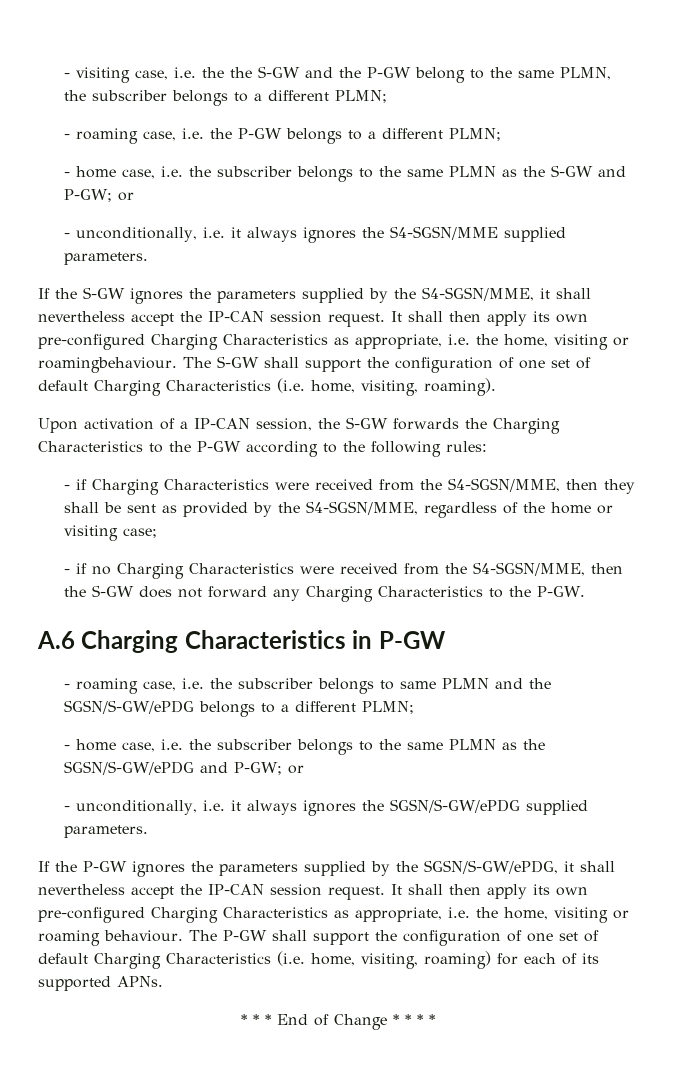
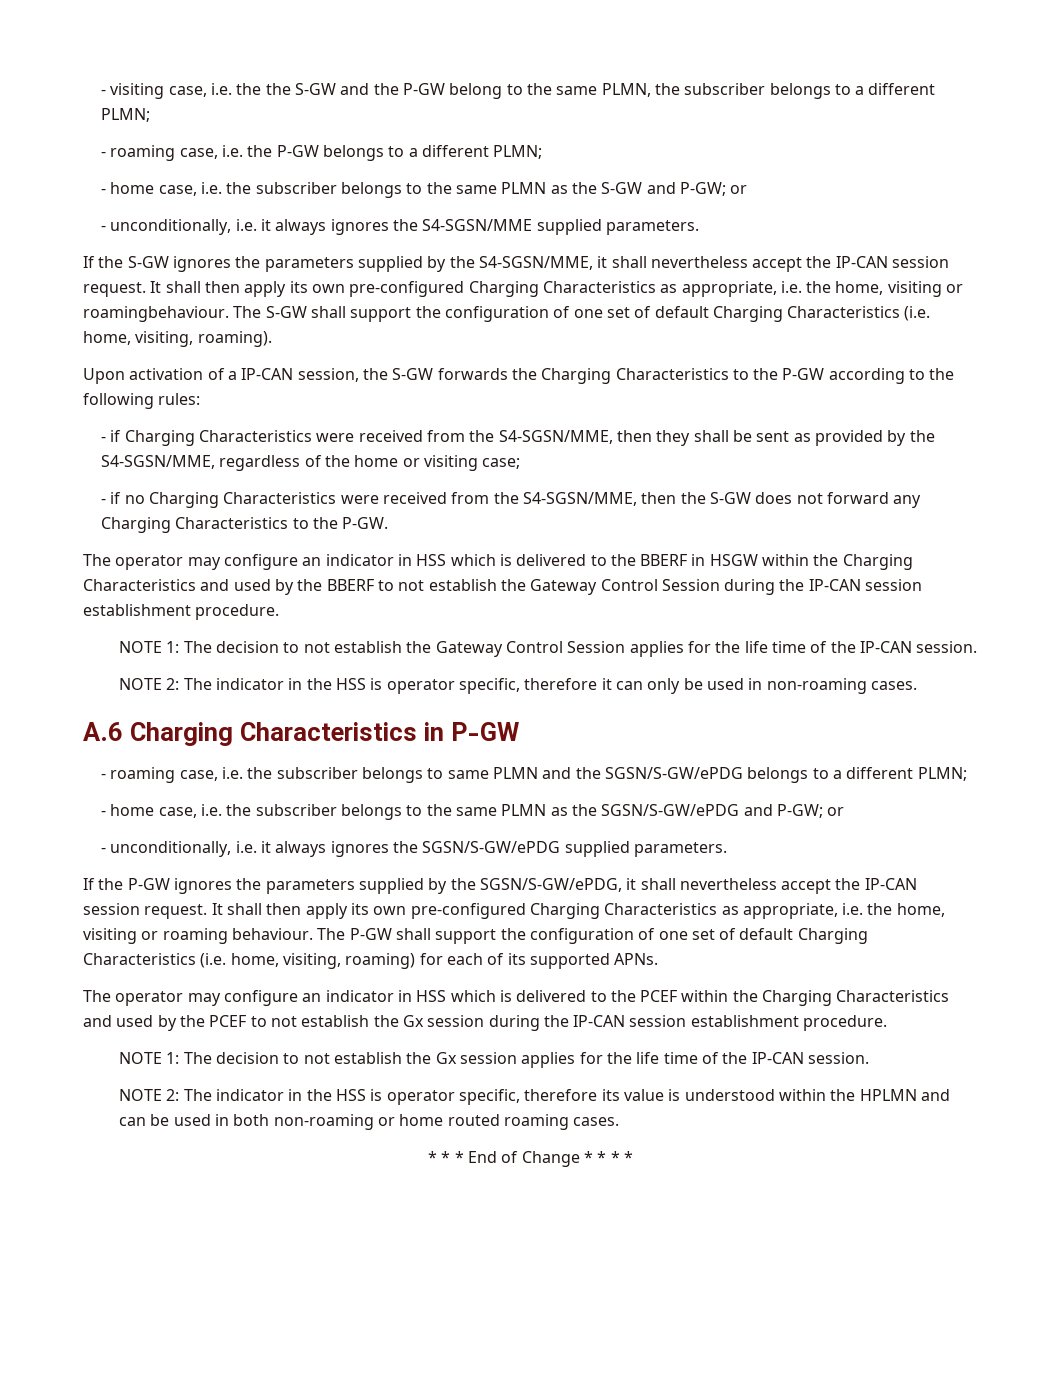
+ The operator may configure an indicator in HSS which is delivered to the BBERF in HSGW within the Charging Characteristics and used by the BBERF to not establish the Gateway Control Session during the IP-CAN session establishment procedure.
+ NOTE 1: The decision to not establish the Gateway Control Session applies for the life time of the IP-CAN session.
+ NOTE 2: The indicator in the HSS is operator specific, therefore it can only be used in non-roaming cases.
+ The operator may configure an indicator in HSS which is delivered to the PCEF within the Charging Characteristics and used by the PCEF to not establish the Gx session during the IP-CAN session establishment procedure.
+ NOTE 1: The decision to not establish the Gx session applies for the life time of the IP-CAN session.
+ NOTE 2: The indicator in the HSS is operator specific, therefore its value is understood within the HPLMN and can be used in both non-roaming or home routed roaming cases.

